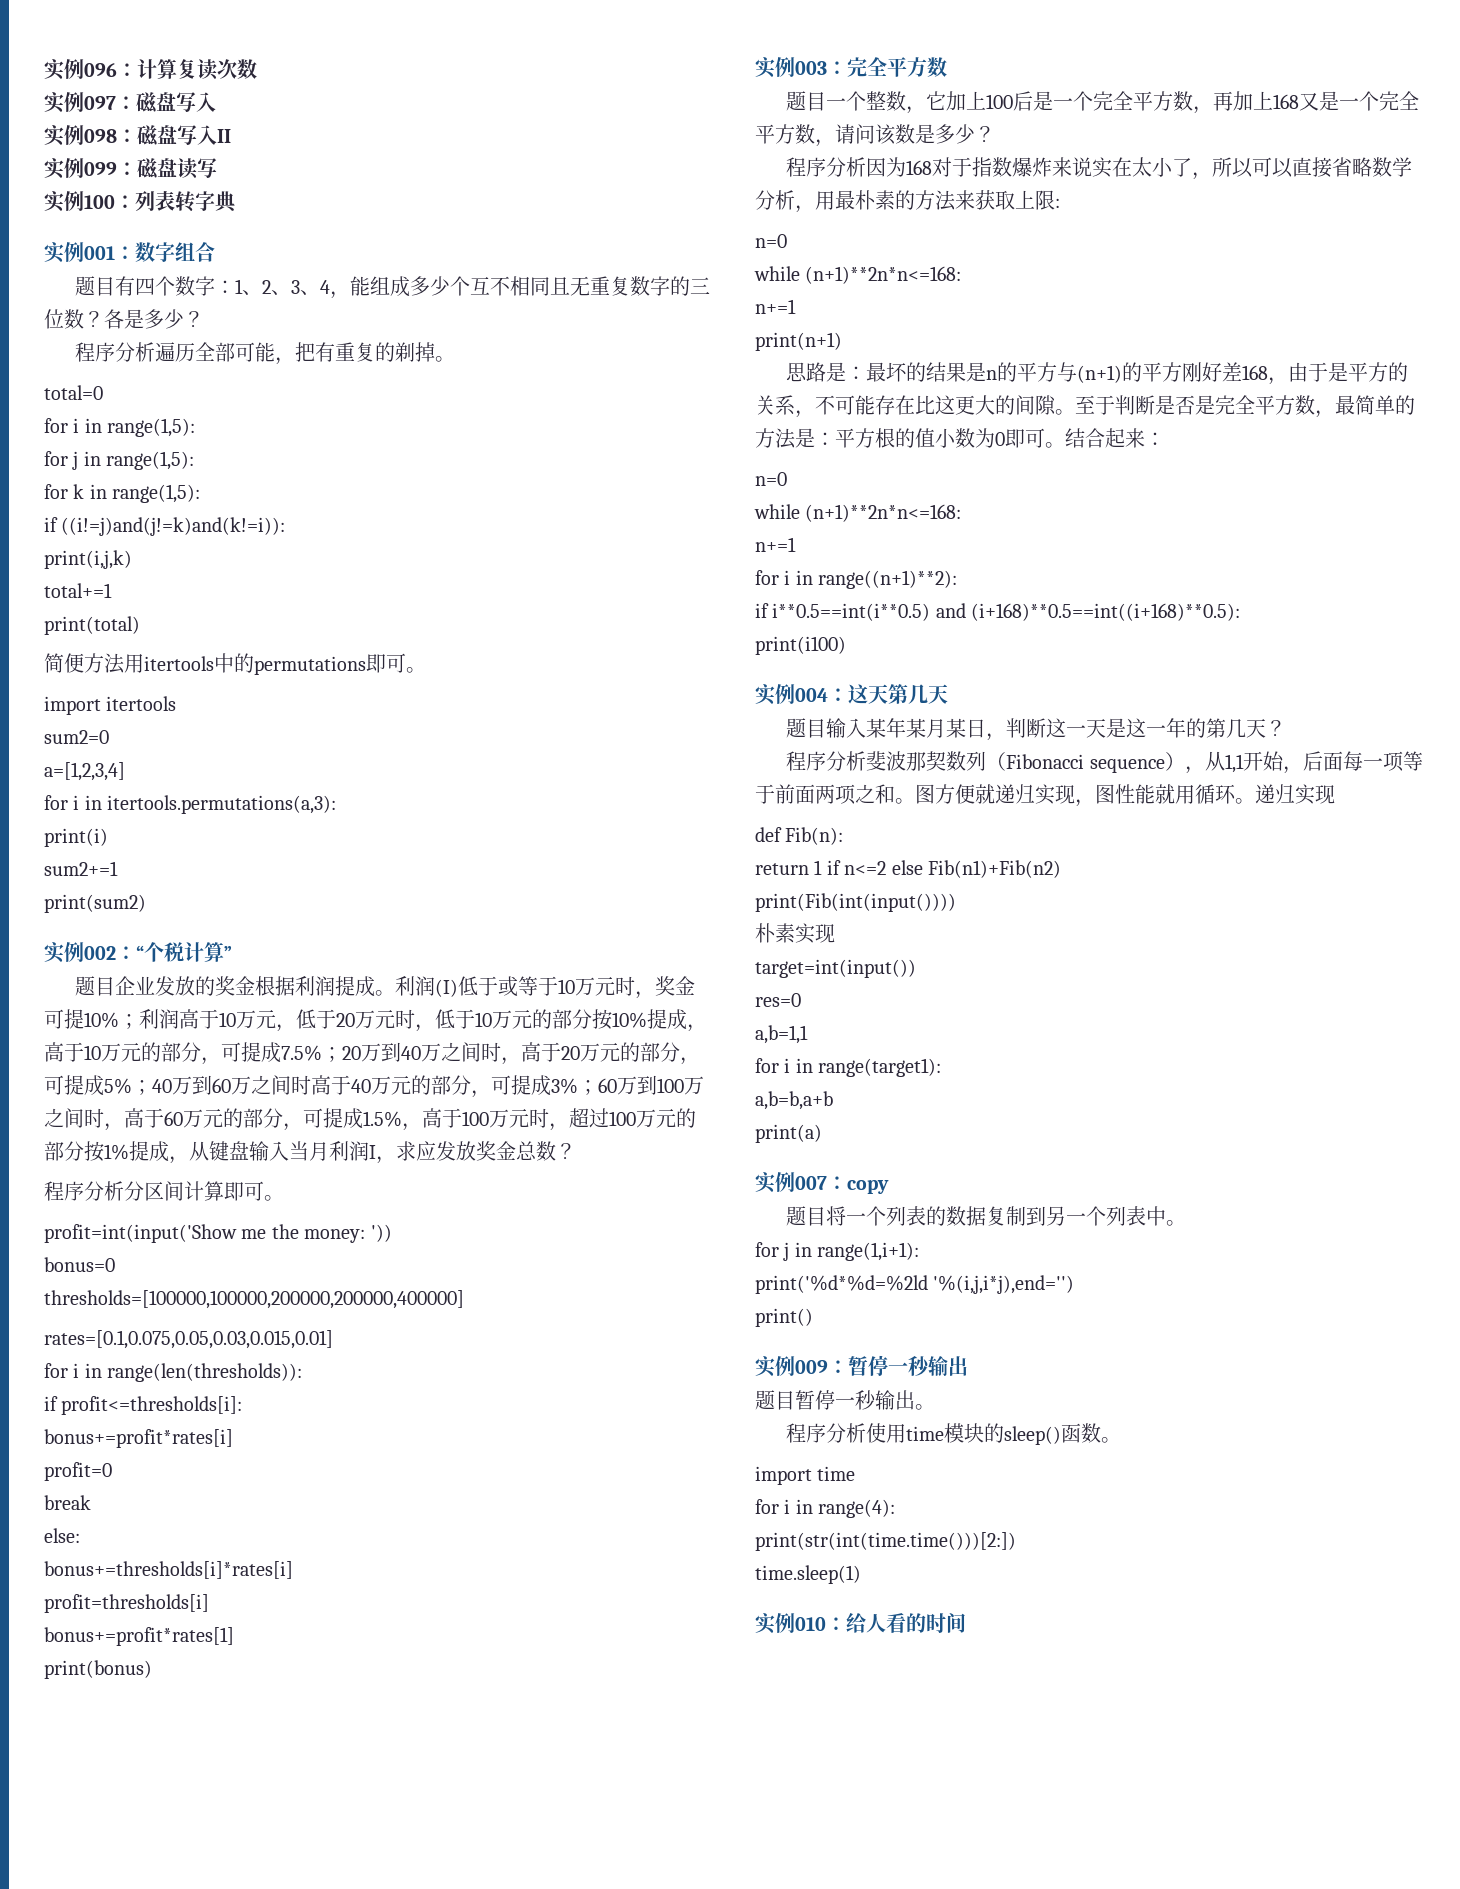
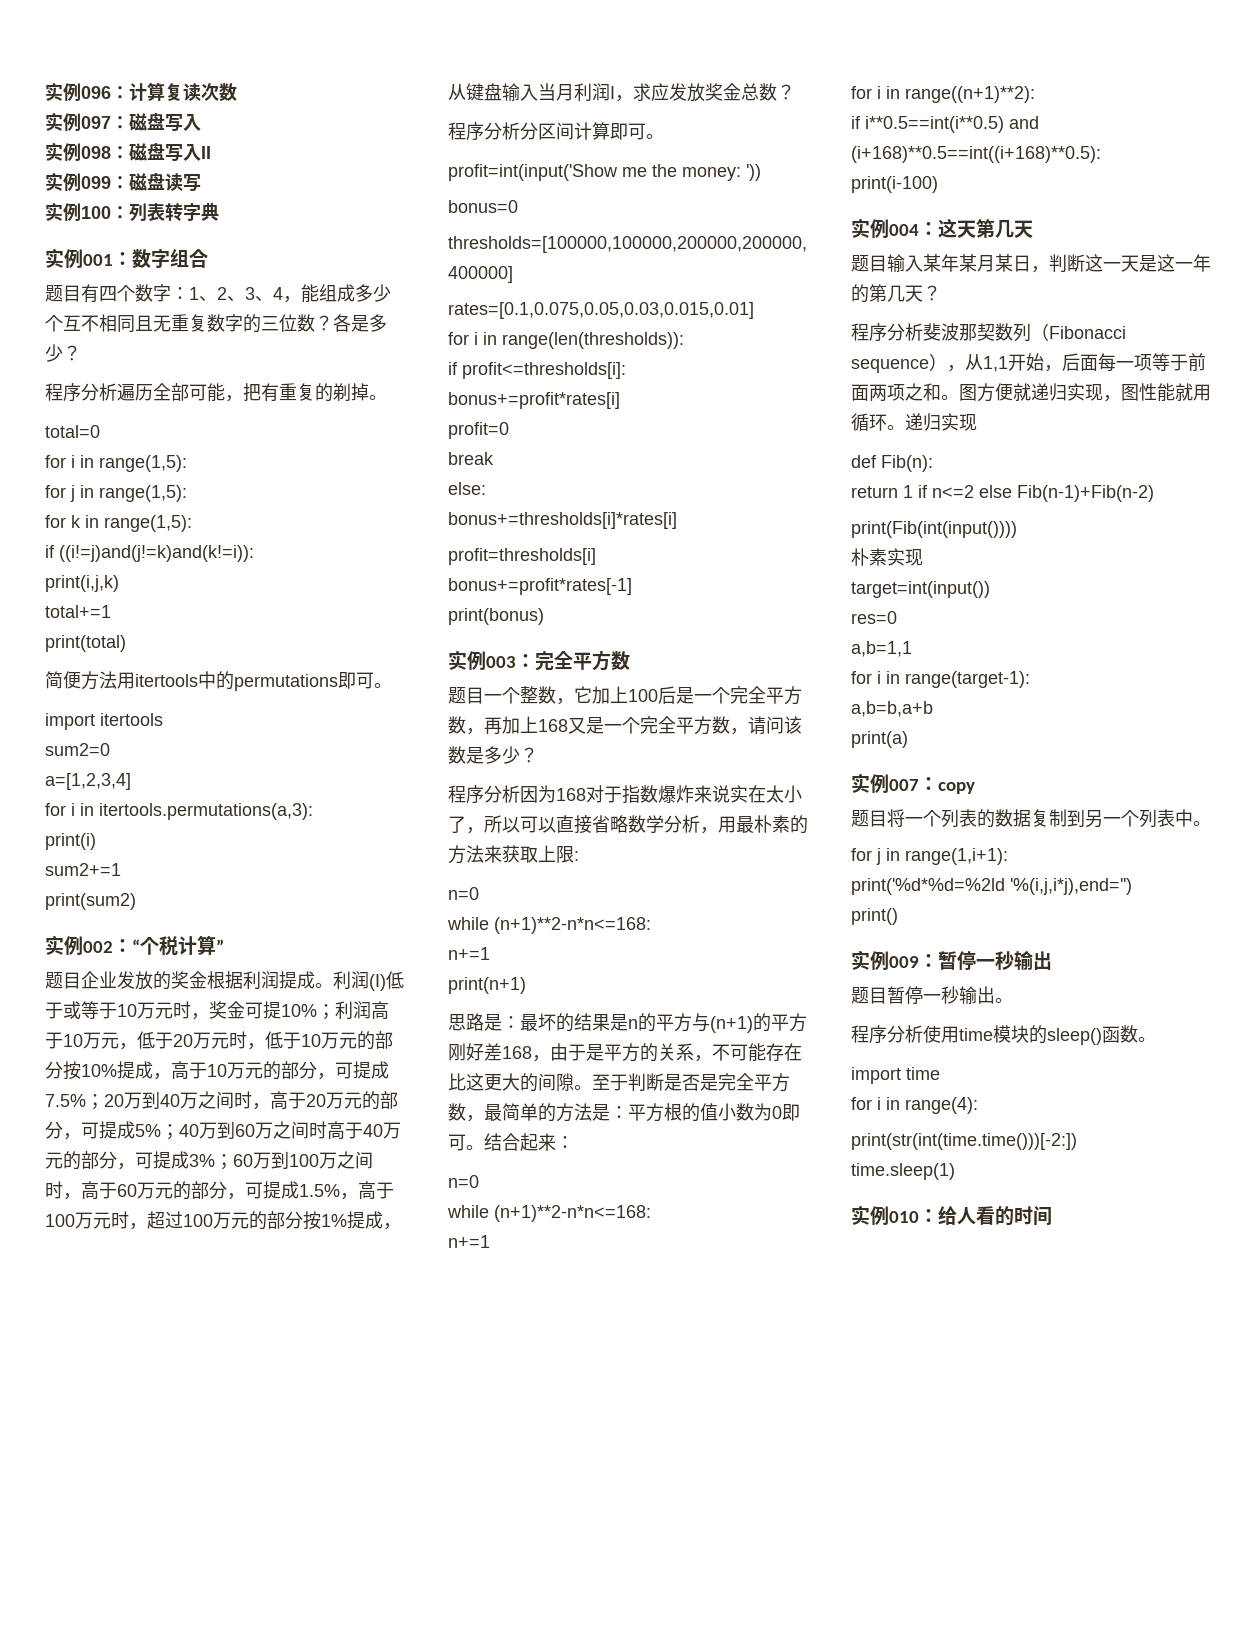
- bonus+=profit*rates[1]
+ bonus+=profit*rates[-1]
  程序分析因为168对于指数爆炸来说实在太小了，所以可以直接省略数学分析，用最朴素的方法来获取上限:
  n=0
- while (n+1)**2n*n<=168:
+ while (n+1)**2-n*n<=168:
  结合起来：
  n=0
- while (n+1)**2n*n<=168:
+ while (n+1)**2-n*n<=168:
- print(i100)
+ print(i-100)
- return 1 if n<=2 else Fib(n1)+Fib(n2)
+ return 1 if n<=2 else Fib(n-1)+Fib(n-2)
- for i in range(target1):
+ for i in range(target-1):
- print(str(int(time.time()))[2:])
+ print(str(int(time.time()))[-2:])

